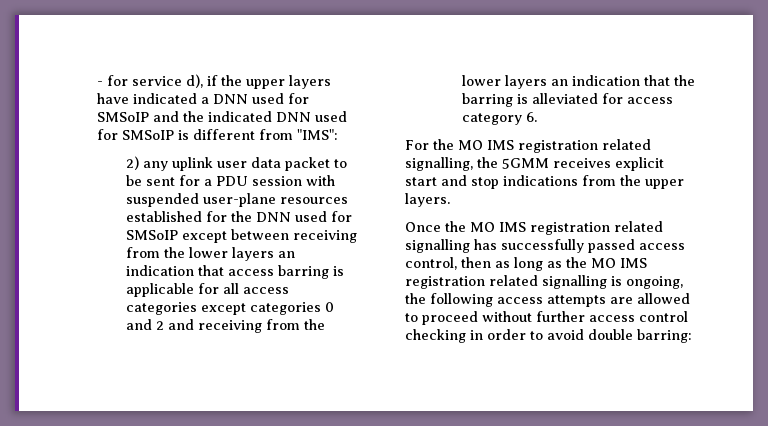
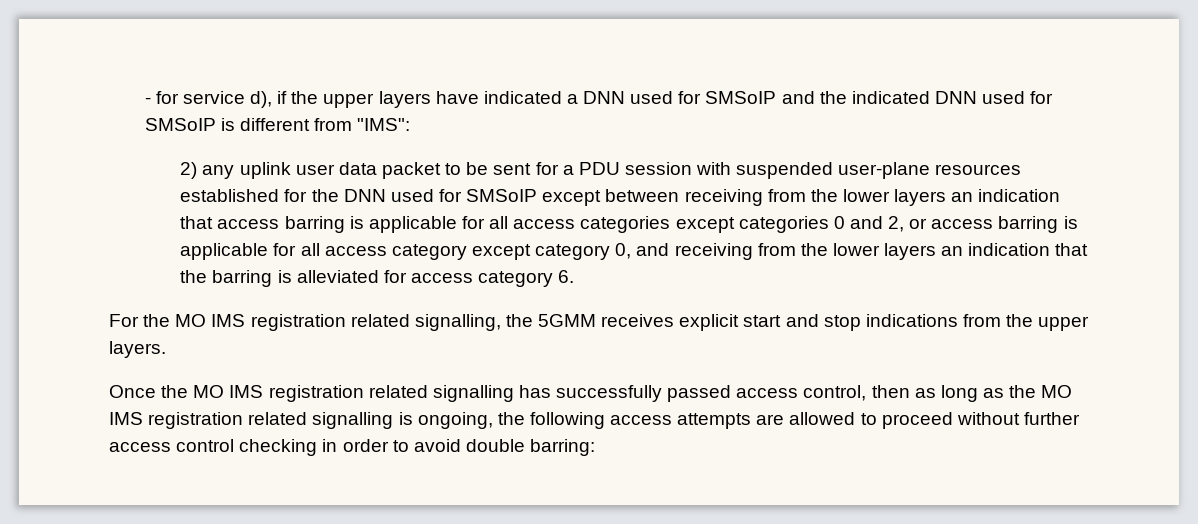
- 2) any uplink user data packet to be sent for a PDU session with suspended user-plane resources established for the DNN used for SMSoIP except between receiving from the lower layers an indication that access barring is applicable for all access categories except categories 0 and 2 and receiving from the lower layers an indication that the barring is alleviated for access category 6.
+ 2) any uplink user data packet to be sent for a PDU session with suspended user-plane resources established for the DNN used for SMSoIP except between receiving from the lower layers an indication that access barring is applicable for all access categories except categories 0 and 2, or access barring is applicable for all access category except category 0, and receiving from the lower layers an indication that the barring is alleviated for access category 6.

